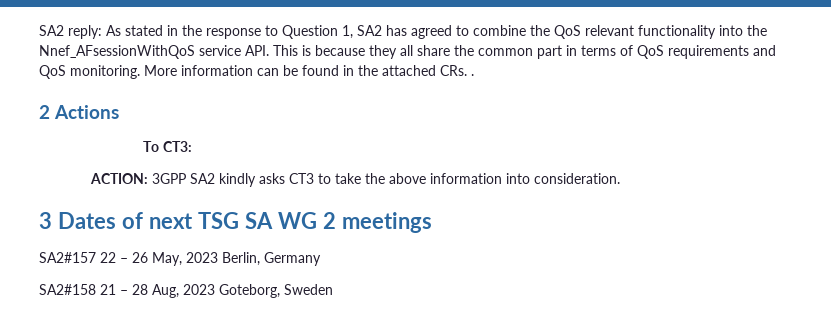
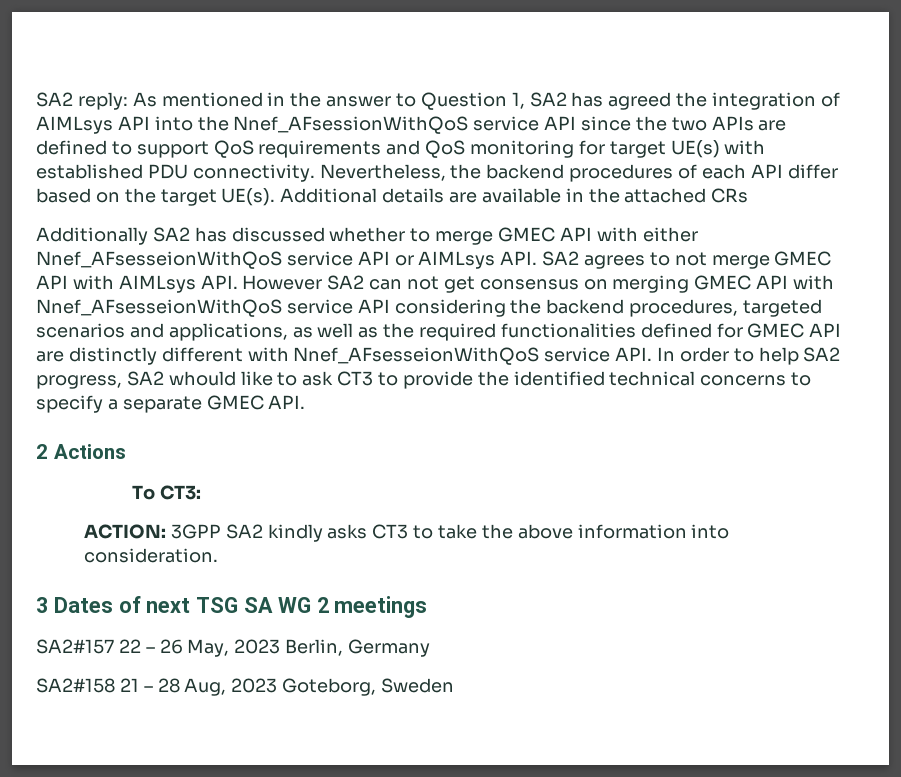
- SA2 reply: As stated in the response to Question 1, SA2 has agreed to combine the QoS relevant functionality into the Nnef_AFsessionWithQoS service API. This is because they all share the common part in terms of QoS requirements and QoS monitoring. More information can be found in the attached CRs. .
+ SA2 reply: As mentioned in the answer to Question 1, SA2 has agreed the integration of AIMLsys API into the Nnef_AFsessionWithQoS service API since the two APIs are defined to support QoS requirements and QoS monitoring for target UE(s) with established PDU connectivity. Nevertheless, the backend procedures of each API differ based on the target UE(s). Additional details are available in the attached CRs
+ Additionally SA2 has discussed whether to merge GMEC API with either Nnef_AFsesseionWithQoS service API or AIMLsys API. SA2 agrees to not merge GMEC API with AIMLsys API. However SA2 can not get consensus on merging GMEC API with Nnef_AFsesseionWithQoS service API considering the backend procedures, targeted scenarios and applications, as well as the required functionalities defined for GMEC API are distinctly different with Nnef_AFsesseionWithQoS service API. In order to help SA2 progress, SA2 whould like to ask CT3 to provide the identified technical concerns to specify a separate GMEC API.

